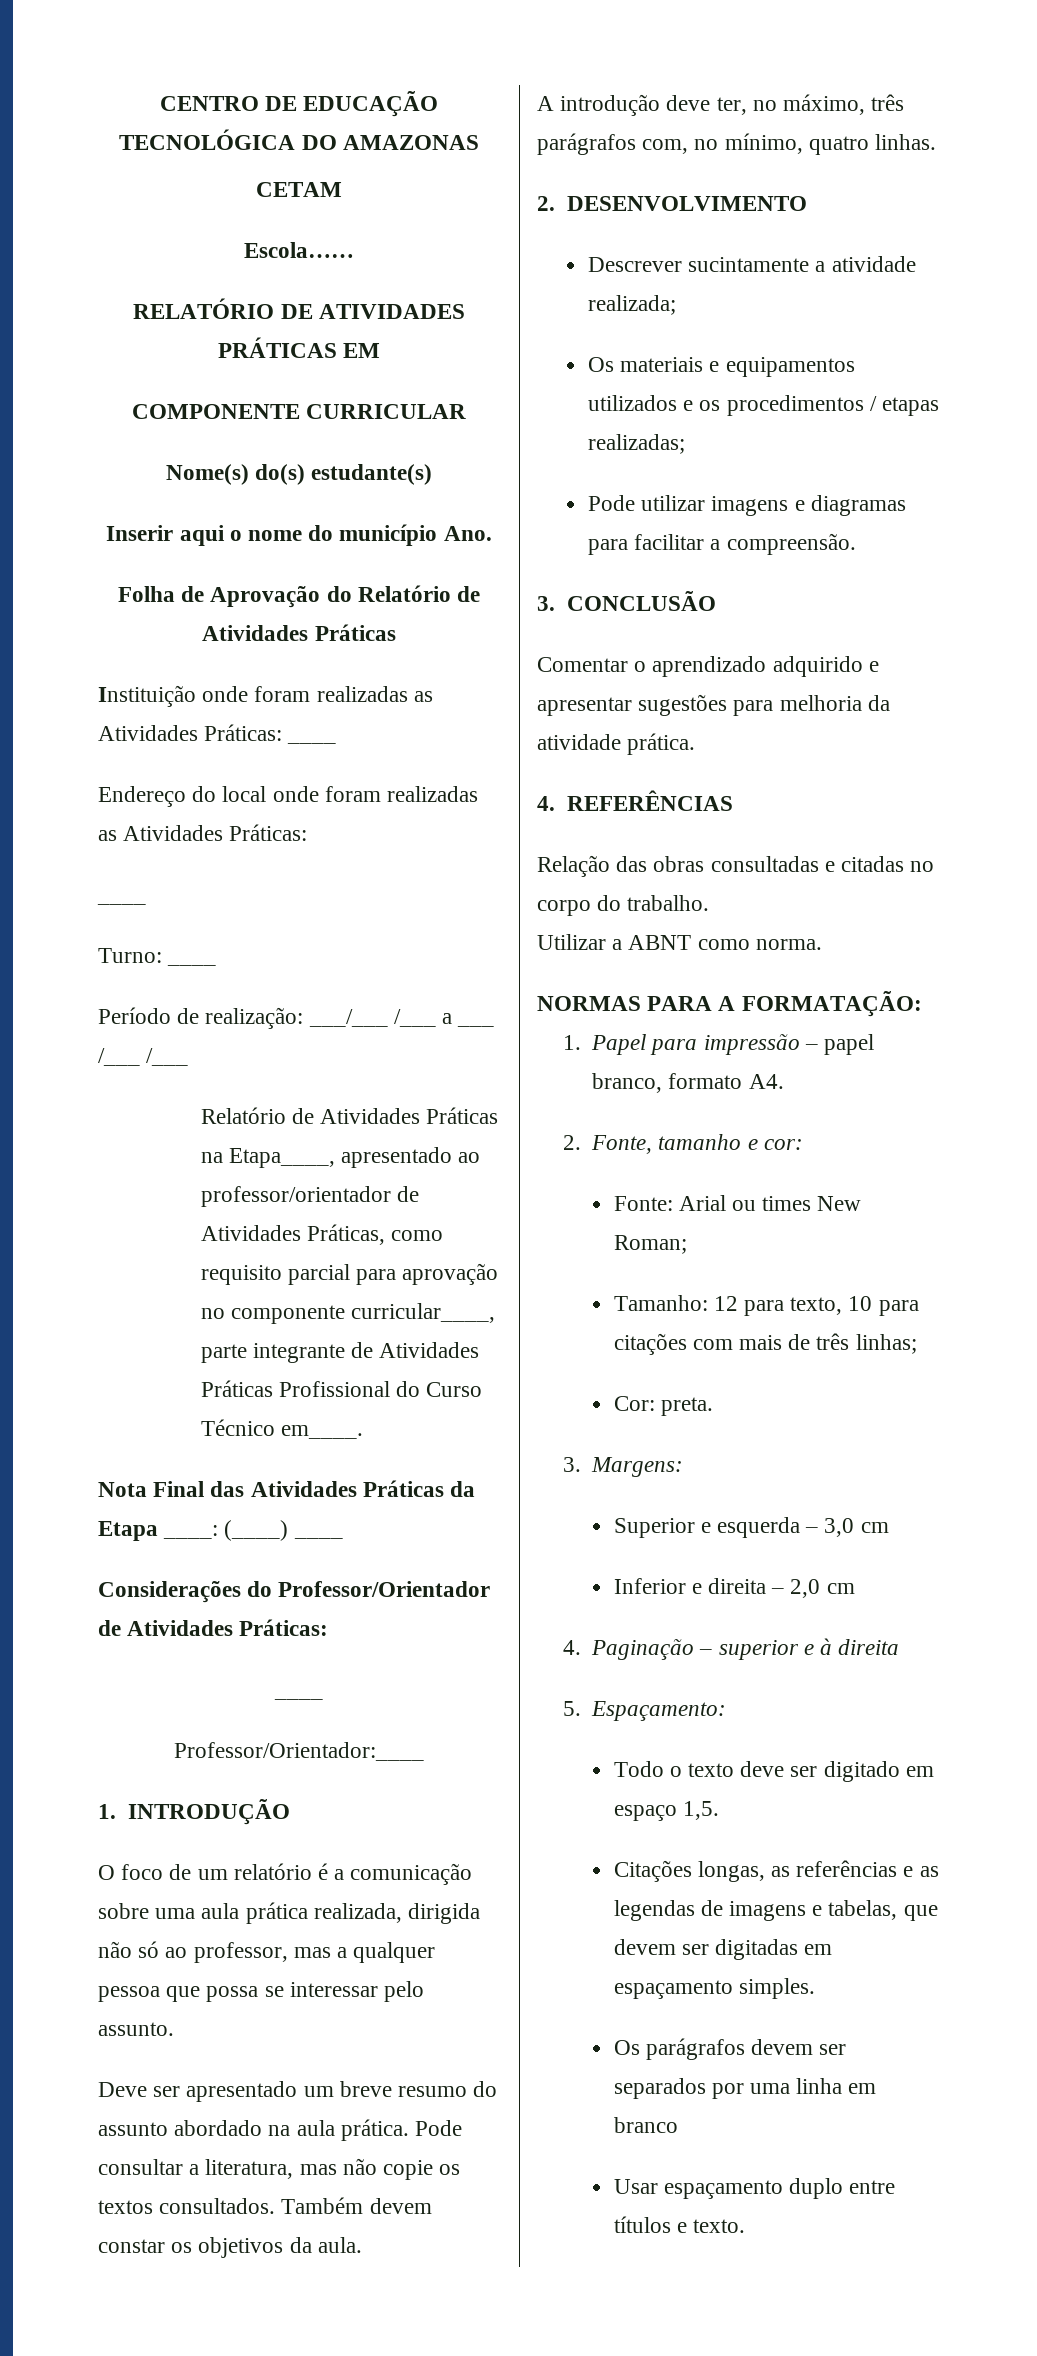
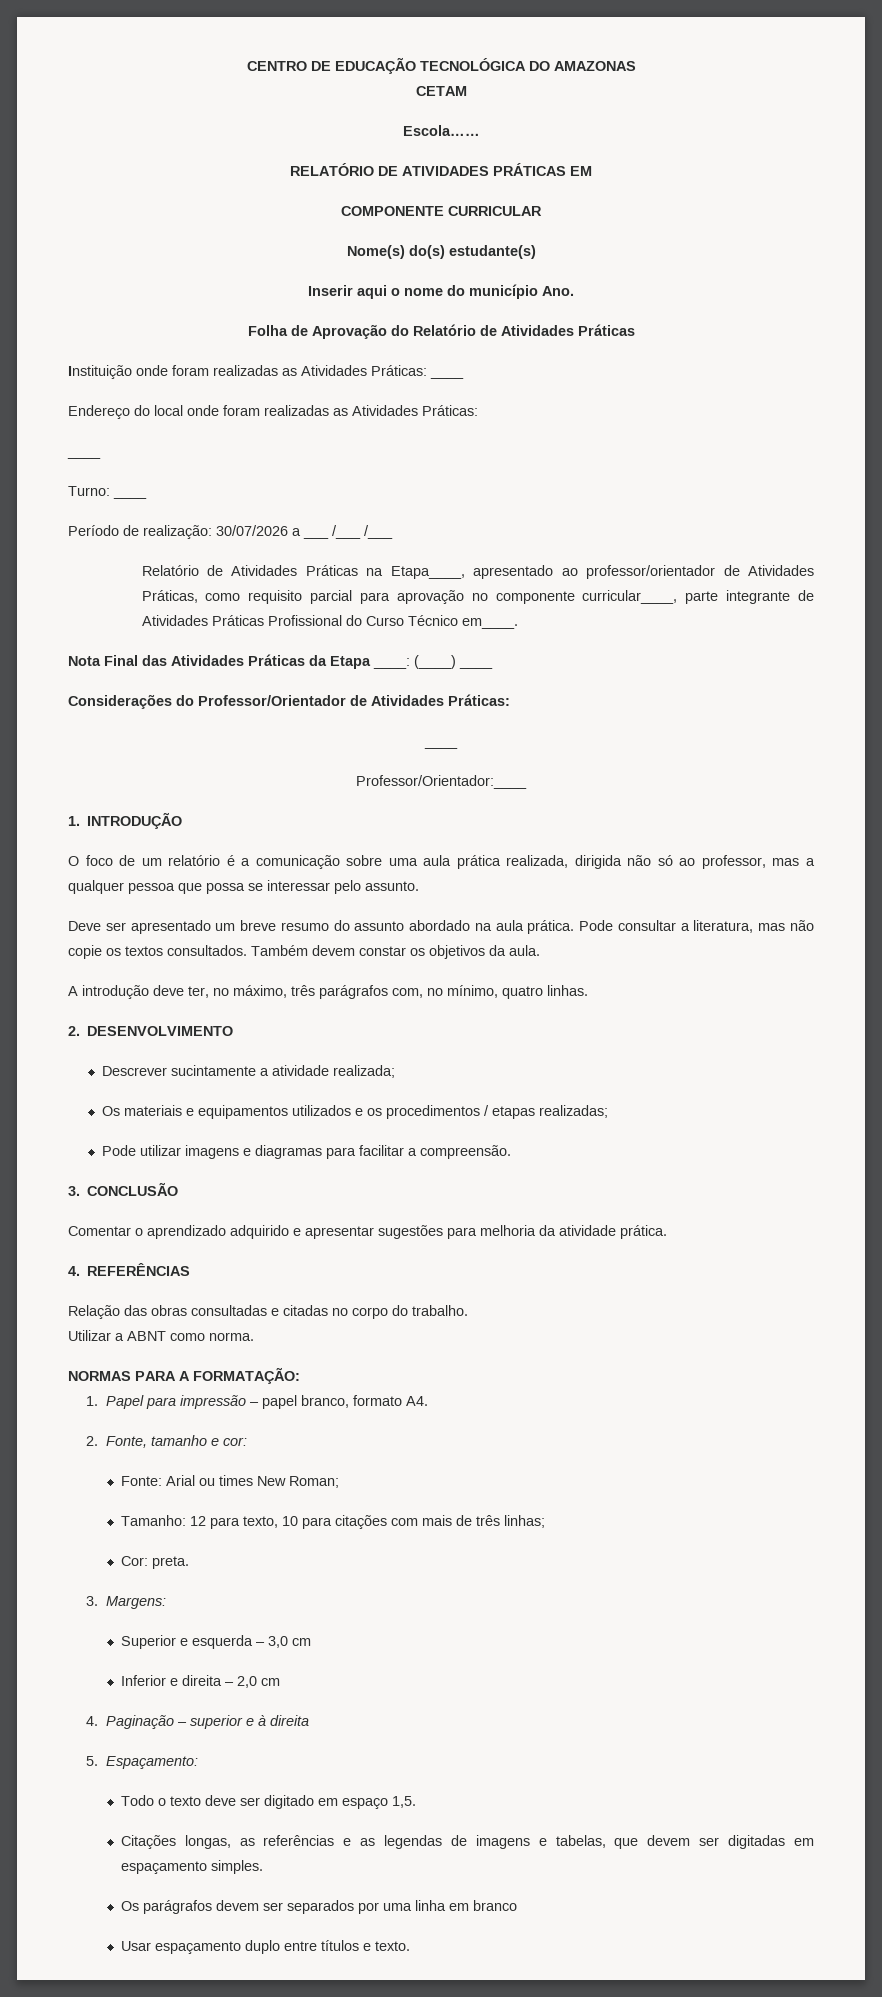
- Período de realização: ___/___ /___ a ___ /___ /___
+ Período de realização: 30/07/2026 a ___ /___ /___

